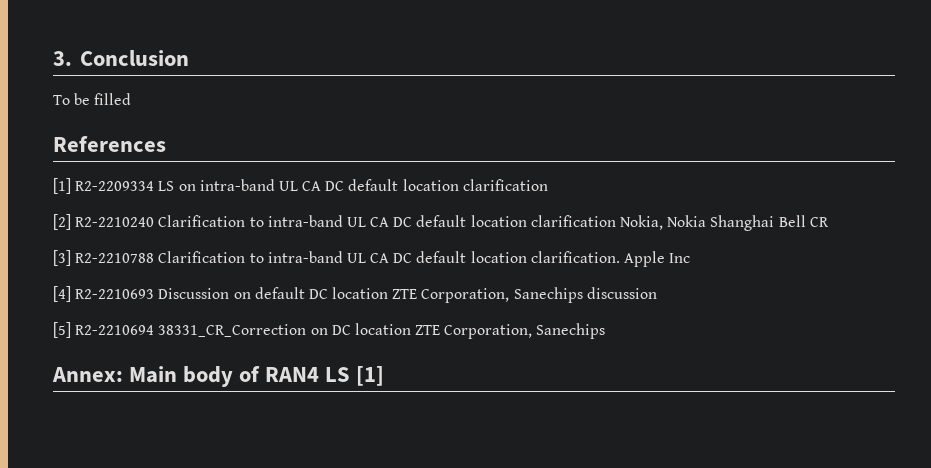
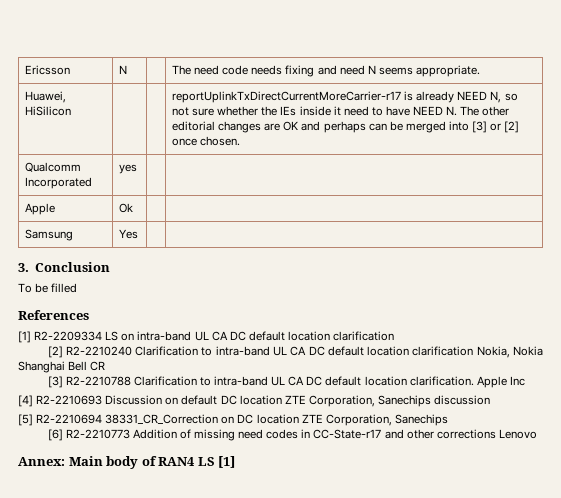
+ Ericsson | N | | The need code needs fixing and need N seems appropriate.
+ Huawei, HiSilicon | | | reportUplinkTxDirectCurrentMoreCarrier-r17 is already NEED N, so not sure whether the IEs inside it need to have NEED N. The other editorial changes are OK and perhaps can be merged into [3] or [2] once chosen.
+ Qualcomm Incorporated | yes | |
+ Apple | Ok | |
+ Samsung | Yes | |
+ [6] R2-2210773 Addition of missing need codes in CC-State-r17 and other corrections Lenovo

